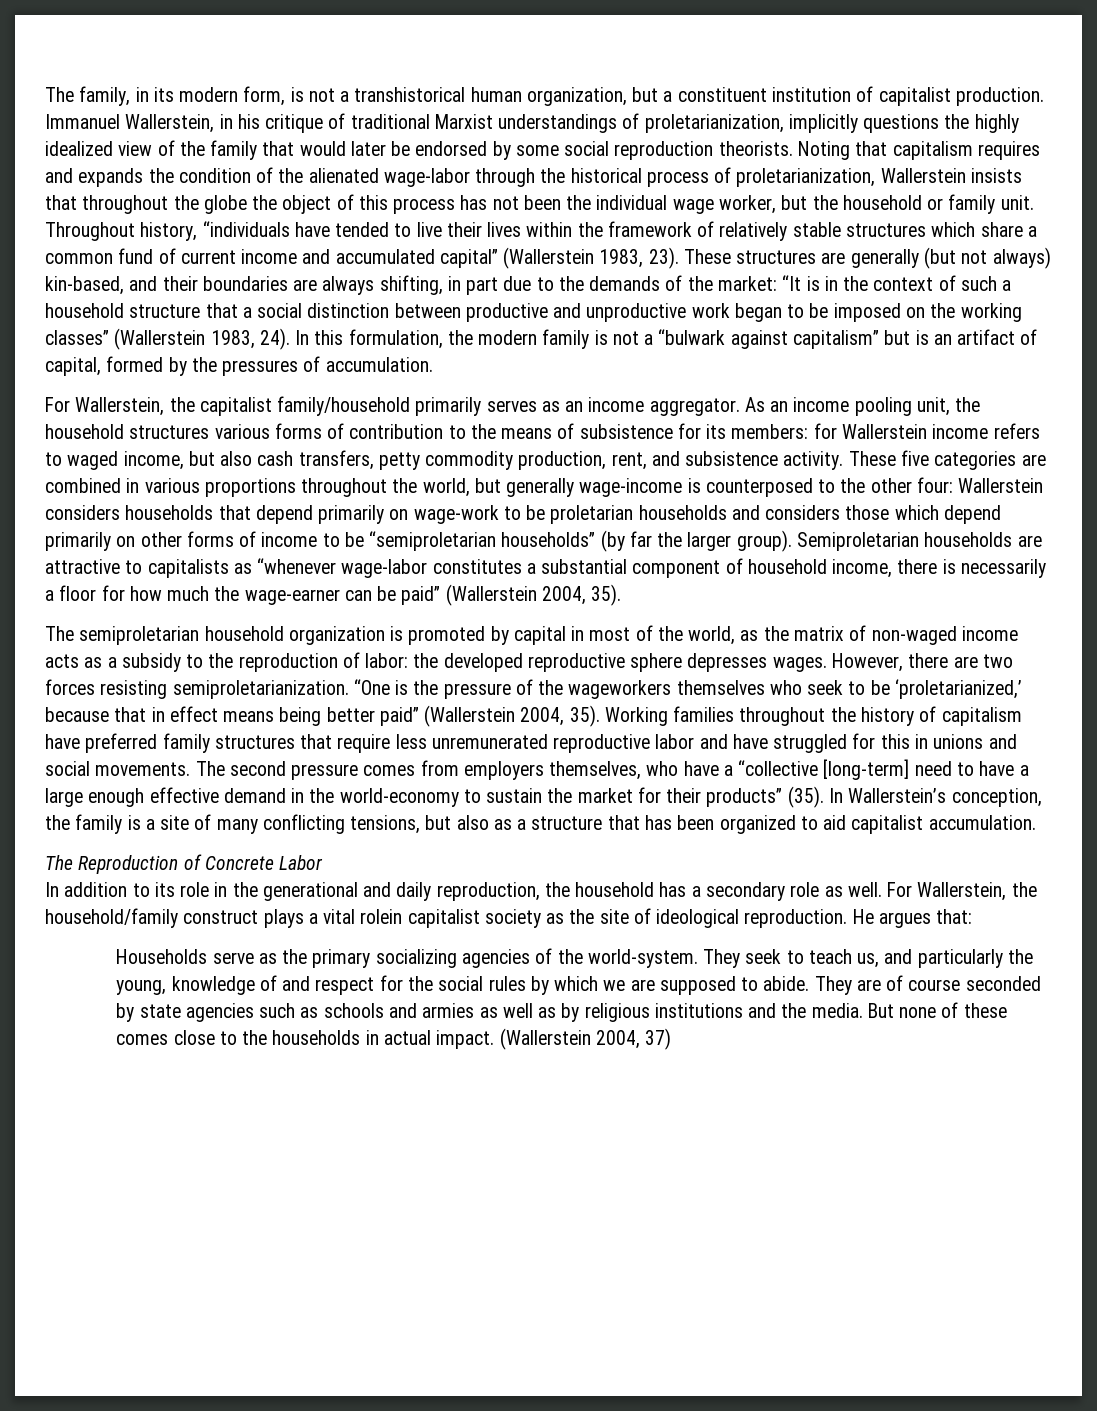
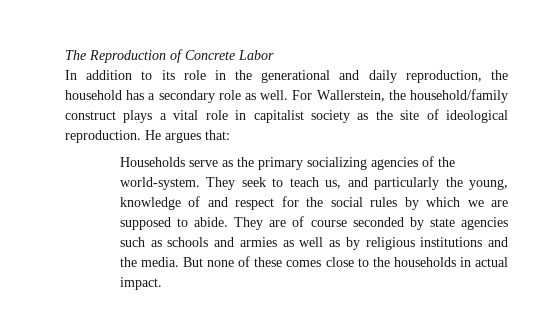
- The family, in its modern form, is not a transhistorical human organization, but a constituent institution of capitalist production. Immanuel Wallerstein, in his critique of traditional Marxist understandings of proletarianization, implicitly questions the highly idealized view of the family that would later be endorsed by some social reproduction theorists. Noting that capitalism requires and expands the condition of the alienated wage-labor through the historical process of proletarianization, Wallerstein insists that throughout the globe the object of this process has not been the individual wage worker, but the household or family unit. Throughout history, “individuals have tended to live their lives within the framework of relatively stable structures which share a common fund of current income and accumulated capital” (Wallerstein 1983, 23). These structures are generally (but not always) kin-based, and their boundaries are always shifting, in part due to the demands of the market: “It is in the context of such a household structure that a social distinction between productive and unproductive work began to be imposed on the working classes” (Wallerstein 1983, 24). In this formulation, the modern family is not a “bulwark against capitalism” but is an artifact of capital, formed by the pressures of accumulation.
- For Wallerstein, the capitalist family/household primarily serves as an income aggregator. As an income pooling unit, the household structures various forms of contribution to the means of subsistence for its members: for Wallerstein income refers to waged income, but also cash transfers, petty commodity production, rent, and subsistence activity. These five categories are combined in various proportions throughout the world, but generally wage-income is counterposed to the other four: Wallerstein considers households that depend primarily on wage-work to be proletarian households and considers those which depend primarily on other forms of income to be “semiproletarian households” (by far the larger group). Semiproletarian households are attractive to capitalists as “whenever wage-labor constitutes a substantial component of household income, there is necessarily a floor for how much the wage-earner can be paid” (Wallerstein 2004, 35).
- The semiproletarian household organization is promoted by capital in most of the world, as the matrix of non-waged income acts as a subsidy to the reproduction of labor: the developed reproductive sphere depresses wages. However, there are two forces resisting semiproletarianization. “One is the pressure of the wageworkers themselves who seek to be ‘proletarianized,’ because that in effect means being better paid” (Wallerstein 2004, 35). Working families throughout the history of capitalism have preferred family structures that require less unremunerated reproductive labor and have struggled for this in unions and social movements. The second pressure comes from employers themselves, who have a “collective [long-term] need to have a large enough effective demand in the world-economy to sustain the market for their products” (35). In Wallerstein’s conception, the family is a site of many conflicting tensions, but also as a structure that has been organized to aid capitalist accumulation.
- For Wallerstein, the household/family construct plays a vital rolein capitalist society as the site of ideological reproduction.
+ For Wallerstein, the household/family construct plays a vital role in capitalist society as the site of ideological reproduction.
- (Wallerstein 2004, 37)

